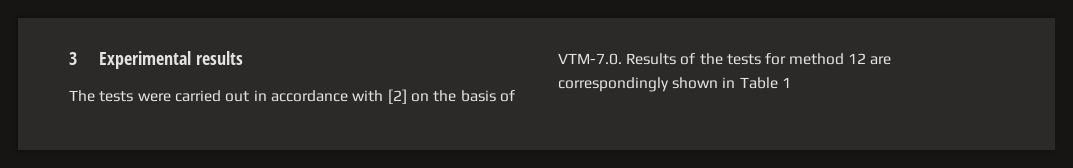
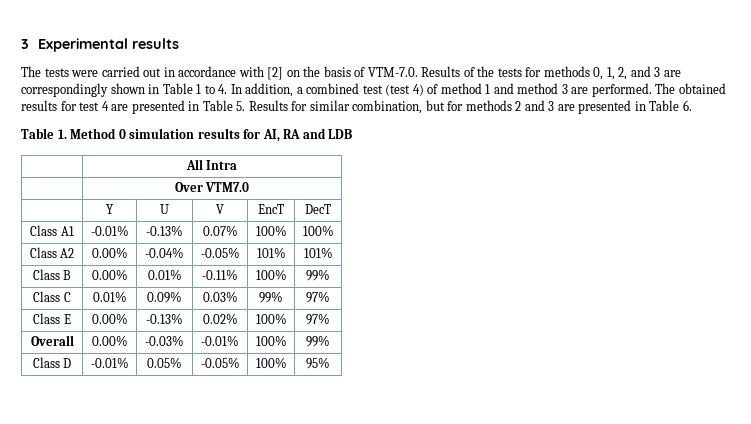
- The tests were carried out in accordance with [2] on the basis of VTM-7.0. Results of the tests for method 12 are correspondingly shown in Table 1
+ The tests were carried out in accordance with [2] on the basis of VTM-7.0. Results of the tests for methods 0, 1, 2, and 3 are correspondingly shown in Table 1 to 4. In addition, a combined test (test 4) of method 1 and method 3 are performed. The obtained results for test 4 are presented in Table 5. Results for similar combination, but for methods 2 and 3 are presented in Table 6.
+ Table 1. Method 0 simulation results for AI, RA and LDB
+ | All Intra
+ | Over VTM7.0
+ | Y | U | V | EncT | DecT
+ Class A1 | -0.01% | -0.13% | 0.07% | 100% | 100%
+ Class A2 | 0.00% | -0.04% | -0.05% | 101% | 101%
+ Class B | 0.00% | 0.01% | -0.11% | 100% | 99%
+ Class C | 0.01% | 0.09% | 0.03% | 99% | 97%
+ Class E | 0.00% | -0.13% | 0.02% | 100% | 97%
+ Overall | 0.00% | -0.03% | -0.01% | 100% | 99%
+ Class D | -0.01% | 0.05% | -0.05% | 100% | 95%

